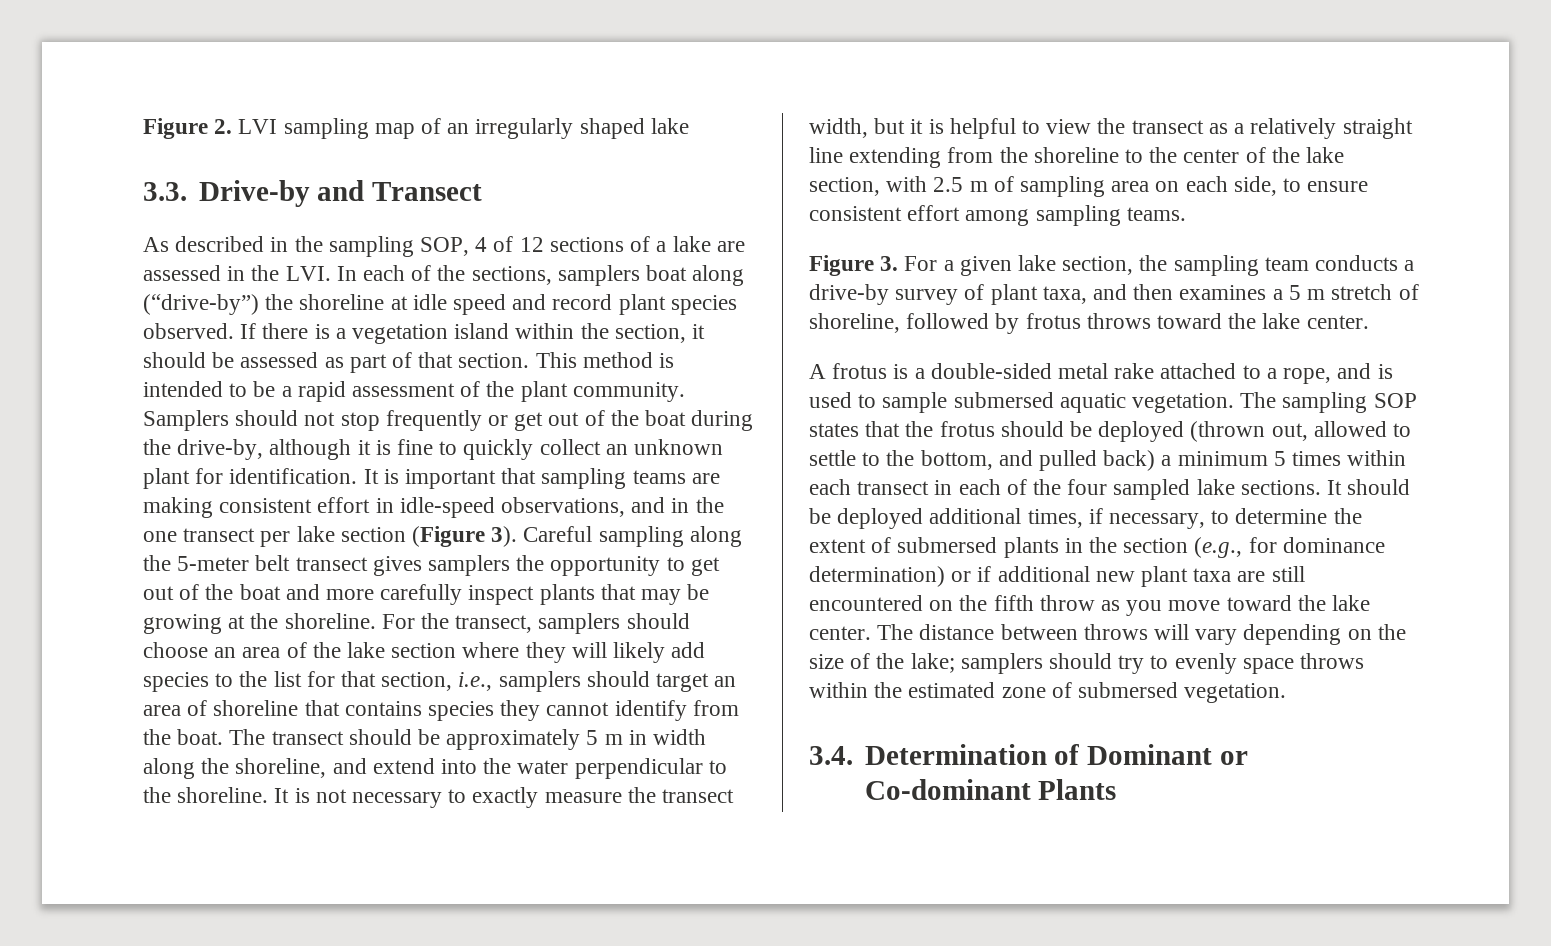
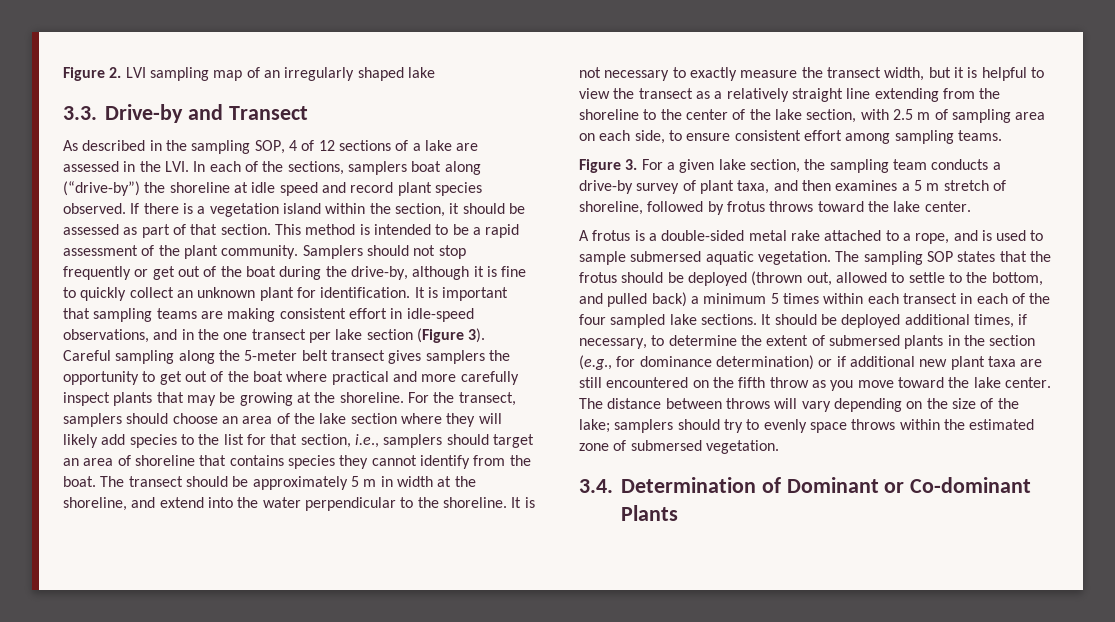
- Careful sampling along the 5-meter belt transect gives samplers the opportunity to get out of the boat and more carefully inspect plants that may be growing at the shoreline.
+ Careful sampling along the 5-meter belt transect gives samplers the opportunity to get out of the boat where practical and more carefully inspect plants that may be growing at the shoreline.
- The transect should be approximately 5 m in width along the shoreline, and extend into the water perpendicular to the shoreline.
+ The transect should be approximately 5 m in width at the shoreline, and extend into the water perpendicular to the shoreline.

